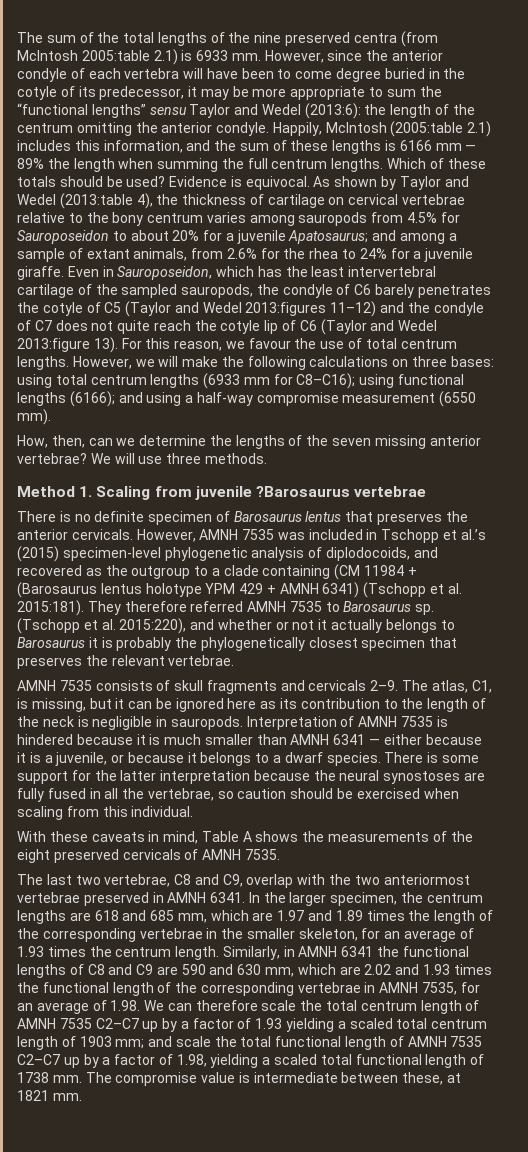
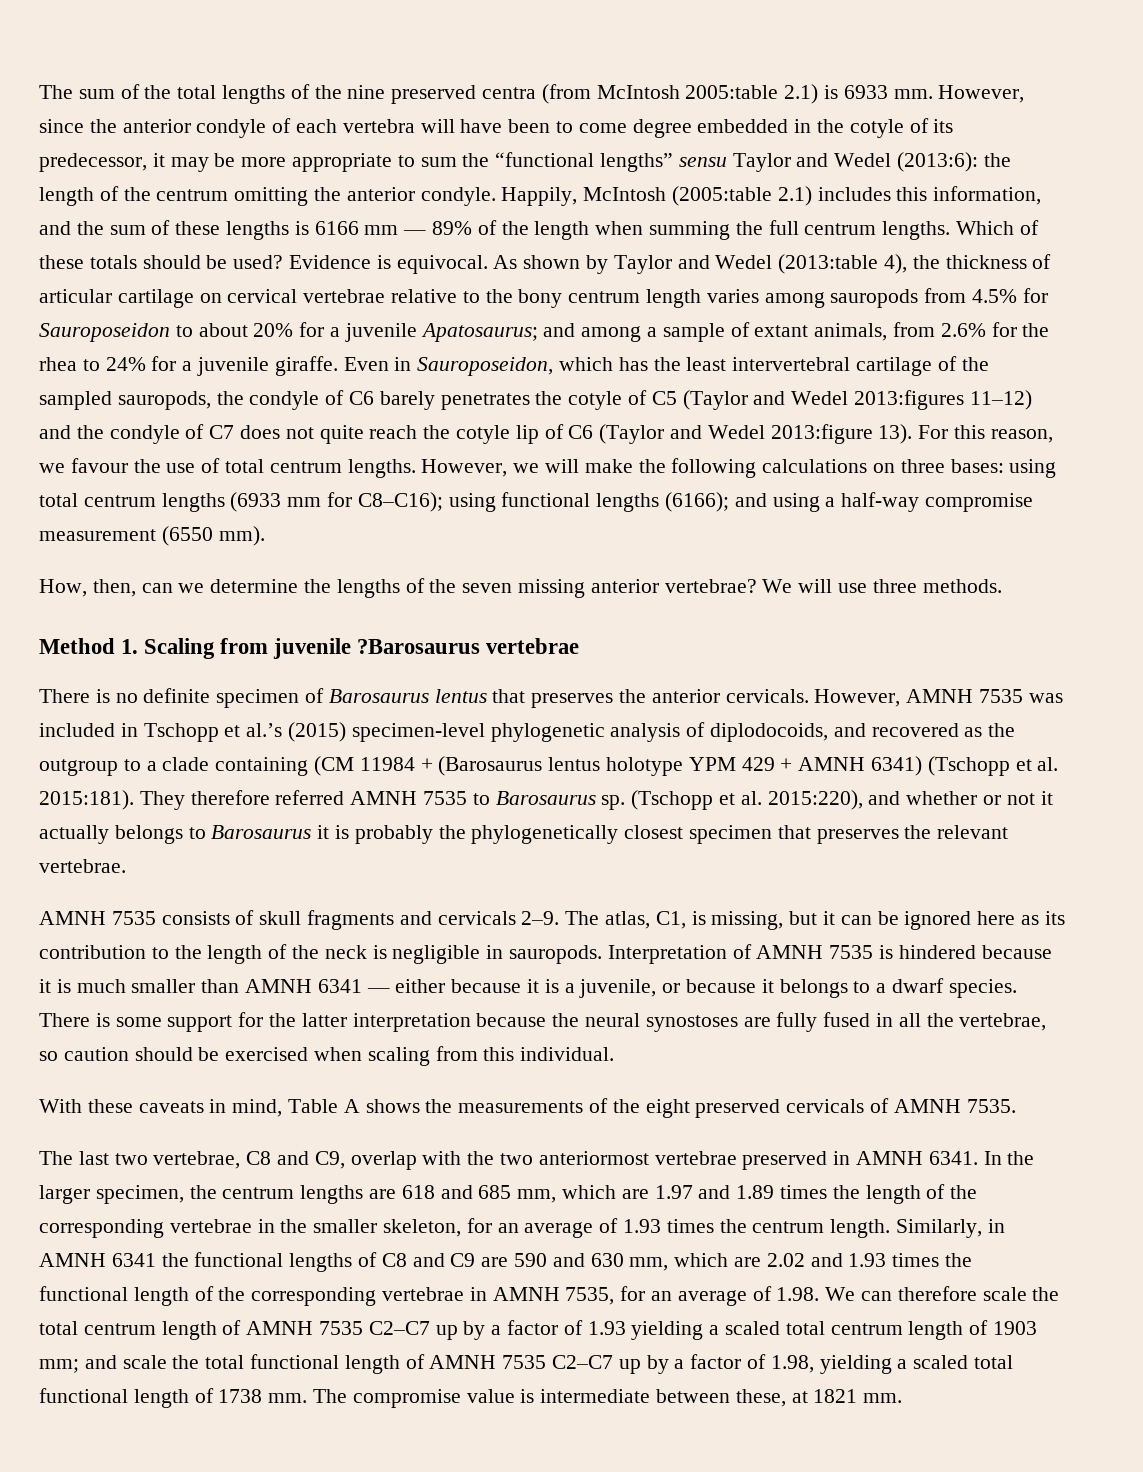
- However, since the anterior condyle of each vertebra will have been to come degree buried in the cotyle of its predecessor, it may be more appropriate to sum the “functional lengths” sensu Taylor and Wedel (2013:6): the length of the centrum omitting the anterior condyle.
+ However, since the anterior condyle of each vertebra will have been to come degree embedded in the cotyle of its predecessor, it may be more appropriate to sum the “functional lengths” sensu Taylor and Wedel (2013:6): the length of the centrum omitting the anterior condyle.
- Happily, McIntosh (2005:table 2.1) includes this information, and the sum of these lengths is 6166 mm — 89% the length when summing the full centrum lengths.
+ Happily, McIntosh (2005:table 2.1) includes this information, and the sum of these lengths is 6166 mm — 89% of the length when summing the full centrum lengths.
- As shown by Taylor and Wedel (2013:table 4), the thickness of cartilage on cervical vertebrae relative to the bony centrum varies among sauropods from 4.5% for Sauroposeidon to about 20% for a juvenile Apatosaurus; and among a sample of extant animals, from 2.6% for the rhea to 24% for a juvenile giraffe.
+ As shown by Taylor and Wedel (2013:table 4), the thickness of articular cartilage on cervical vertebrae relative to the bony centrum length varies among sauropods from 4.5% for Sauroposeidon to about 20% for a juvenile Apatosaurus; and among a sample of extant animals, from 2.6% for the rhea to 24% for a juvenile giraffe.

